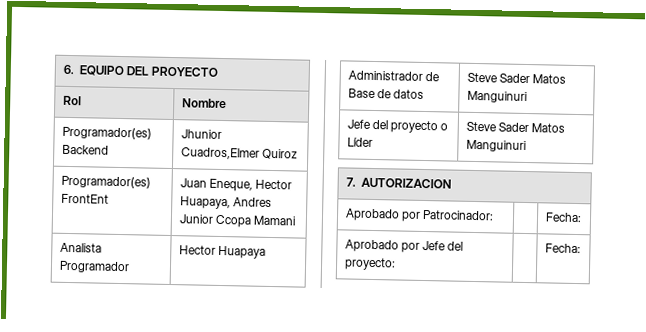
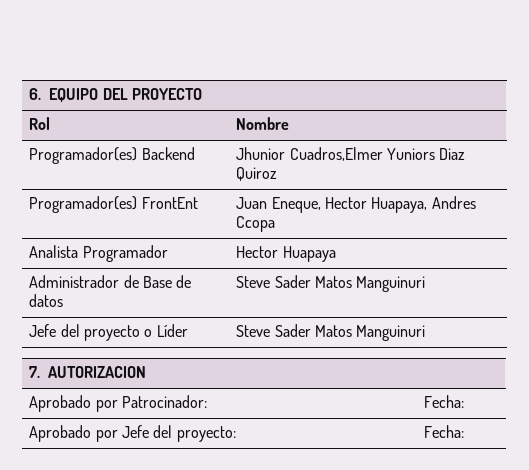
- Programador(es) Backend | Jhunior Cuadros,Elmer Quiroz
+ Programador(es) Backend | Jhunior Cuadros,Elmer Yuniors Diaz Quiroz
- Programador(es) FrontEnt | Juan Eneque, Hector Huapaya, Andres Junior Ccopa Mamani
+ Programador(es) FrontEnt | Juan Eneque, Hector Huapaya, Andres Ccopa

